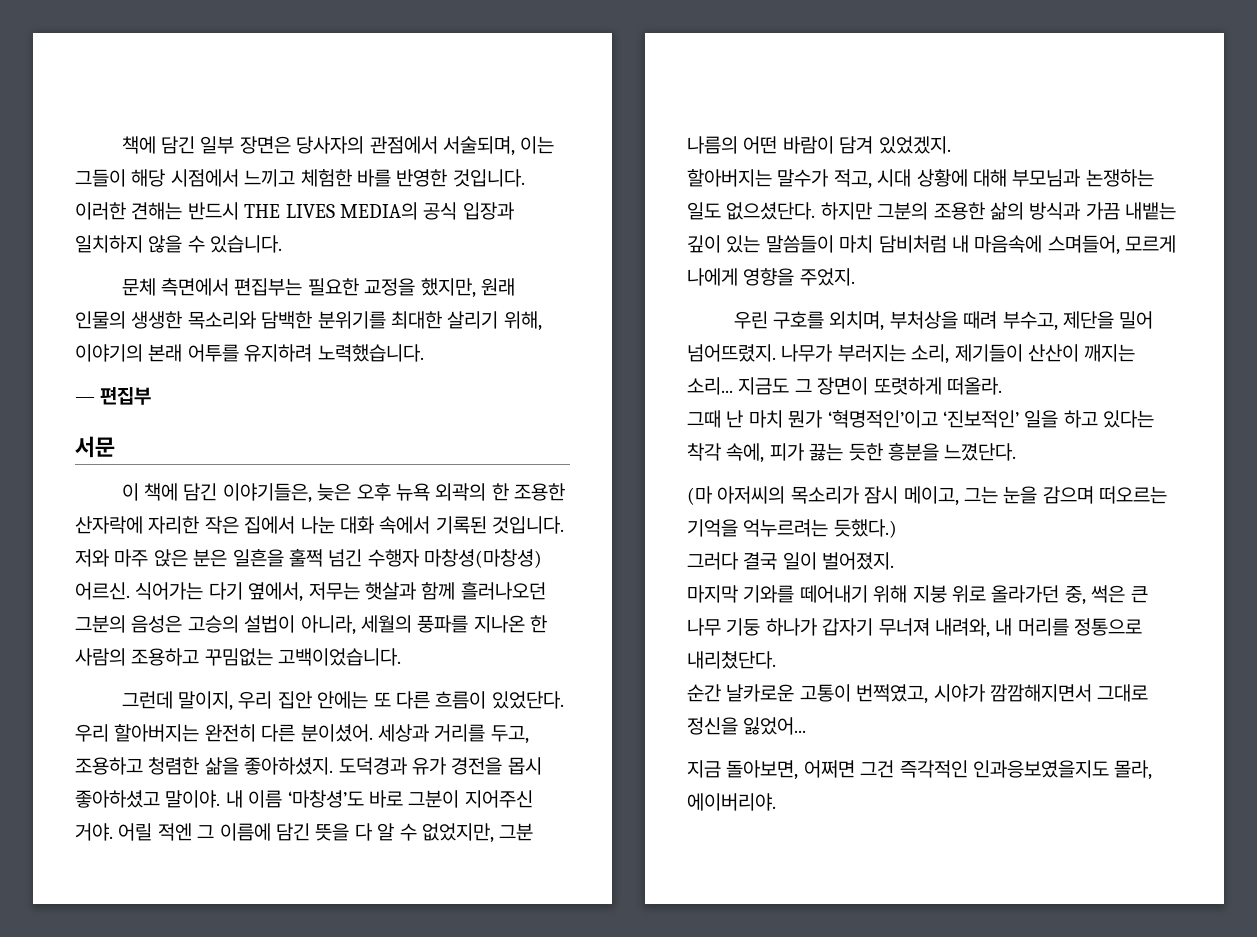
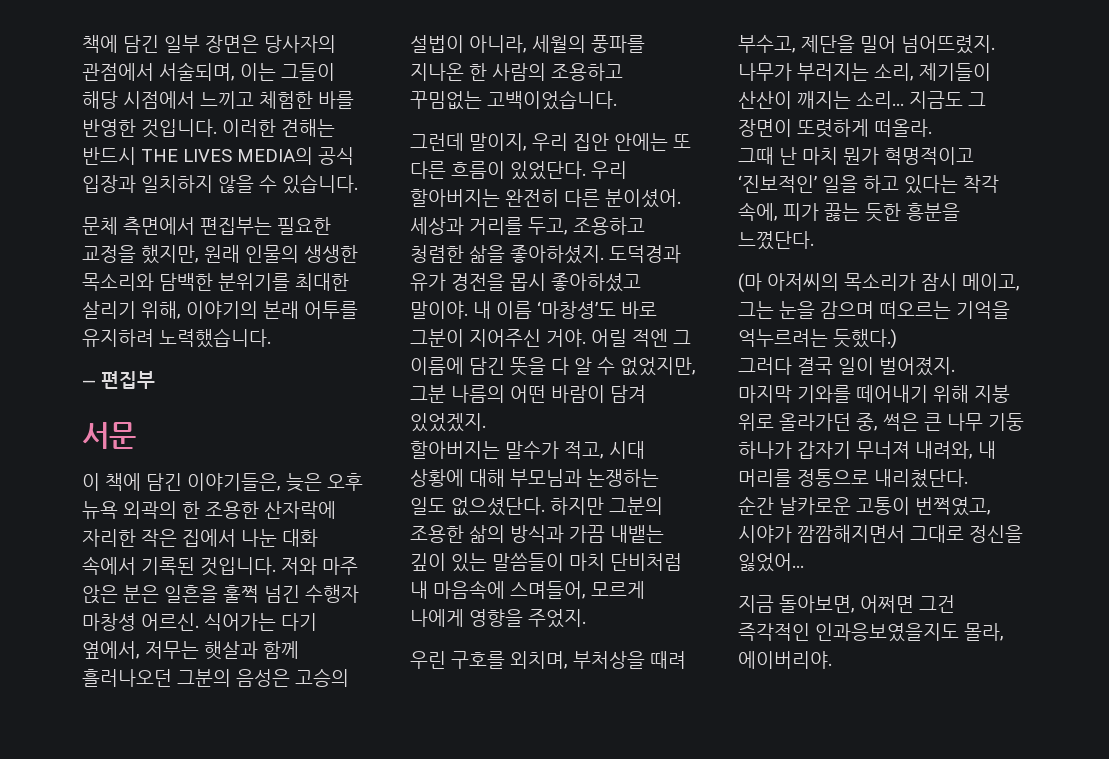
- 저와 마주 앉은 분은 일흔을 훌쩍 넘긴 수행자 마창셩(마창셩) 어르신.
+ 저와 마주 앉은 분은 일흔을 훌쩍 넘긴 수행자 마창셩 어르신.
- 하지만 그분의 조용한 삶의 방식과 가끔 내뱉는 깊이 있는 말씀들이 마치 담비처럼 내 마음속에 스며들어, 모르게 나에게 영향을 주었지.
+ 하지만 그분의 조용한 삶의 방식과 가끔 내뱉는 깊이 있는 말씀들이 마치 단비처럼 내 마음속에 스며들어, 모르게 나에게 영향을 주었지.
- 그때 난 마치 뭔가 ‘혁명적인’이고 ‘진보적인’ 일을 하고 있다는 착각 속에, 피가 끓는 듯한 흥분을 느꼈단다.
+ 그때 난 마치 뭔가 혁명적이고 ‘진보적인’ 일을 하고 있다는 착각 속에, 피가 끓는 듯한 흥분을 느꼈단다.

